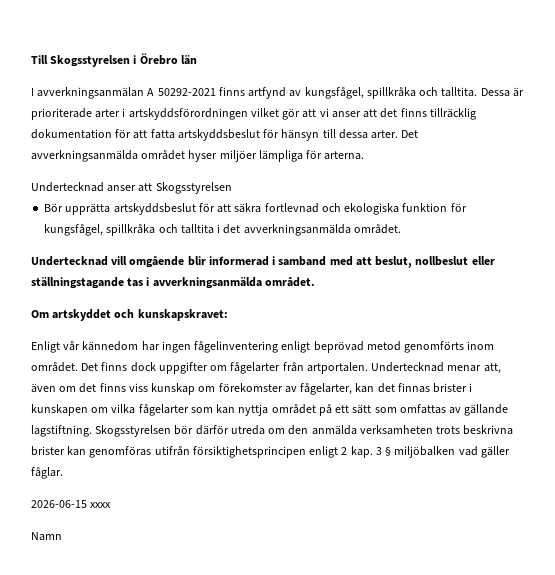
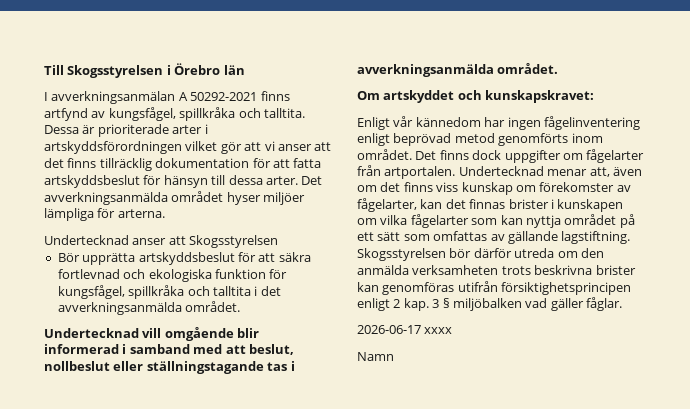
- 2026-06-15 xxxx
+ 2026-06-17 xxxx

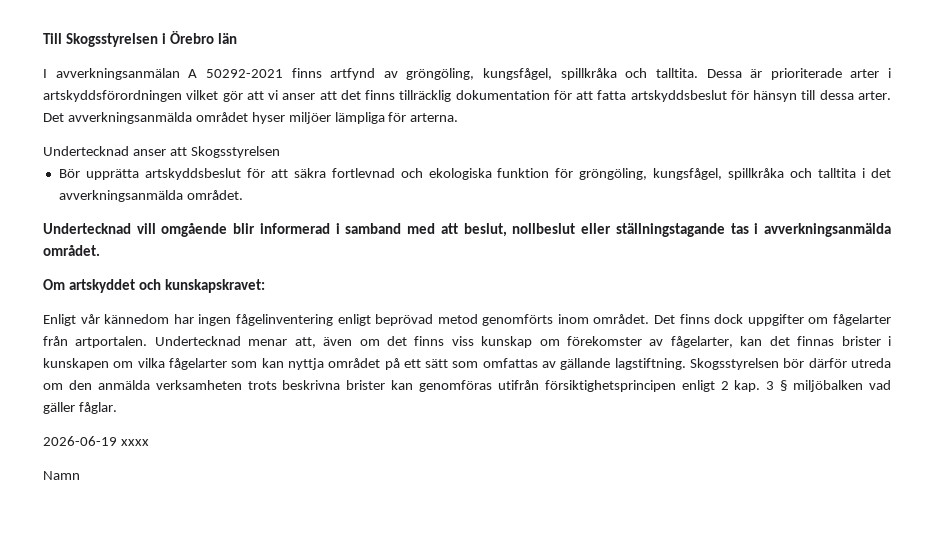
- I avverkningsanmälan A 50292-2021 finns artfynd av kungsfågel, spillkråka och talltita.
+ I avverkningsanmälan A 50292-2021 finns artfynd av gröngöling, kungsfågel, spillkråka och talltita.
- Bör upprätta artskyddsbeslut för att säkra fortlevnad och ekologiska funktion för kungsfågel, spillkråka och talltita i det avverkningsanmälda området.
+ Bör upprätta artskyddsbeslut för att säkra fortlevnad och ekologiska funktion för gröngöling, kungsfågel, spillkråka och talltita i det avverkningsanmälda området.
- 2026-06-17 xxxx
+ 2026-06-19 xxxx

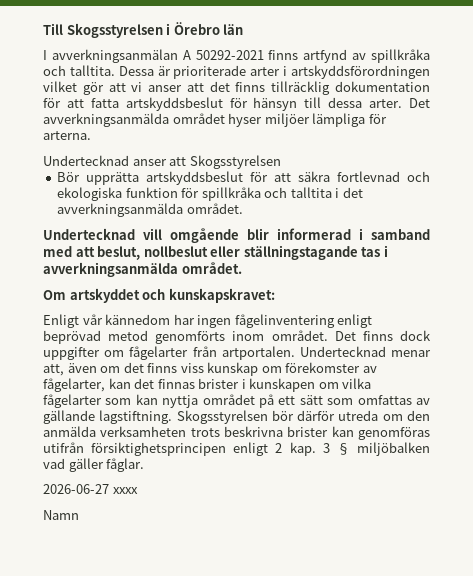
- I avverkningsanmälan A 50292-2021 finns artfynd av gröngöling, kungsfågel, spillkråka och talltita.
+ I avverkningsanmälan A 50292-2021 finns artfynd av spillkråka och talltita.
- Bör upprätta artskyddsbeslut för att säkra fortlevnad och ekologiska funktion för gröngöling, kungsfågel, spillkråka och talltita i det avverkningsanmälda området.
+ Bör upprätta artskyddsbeslut för att säkra fortlevnad och ekologiska funktion för spillkråka och talltita i det avverkningsanmälda området.
- 2026-06-19 xxxx
+ 2026-06-27 xxxx

